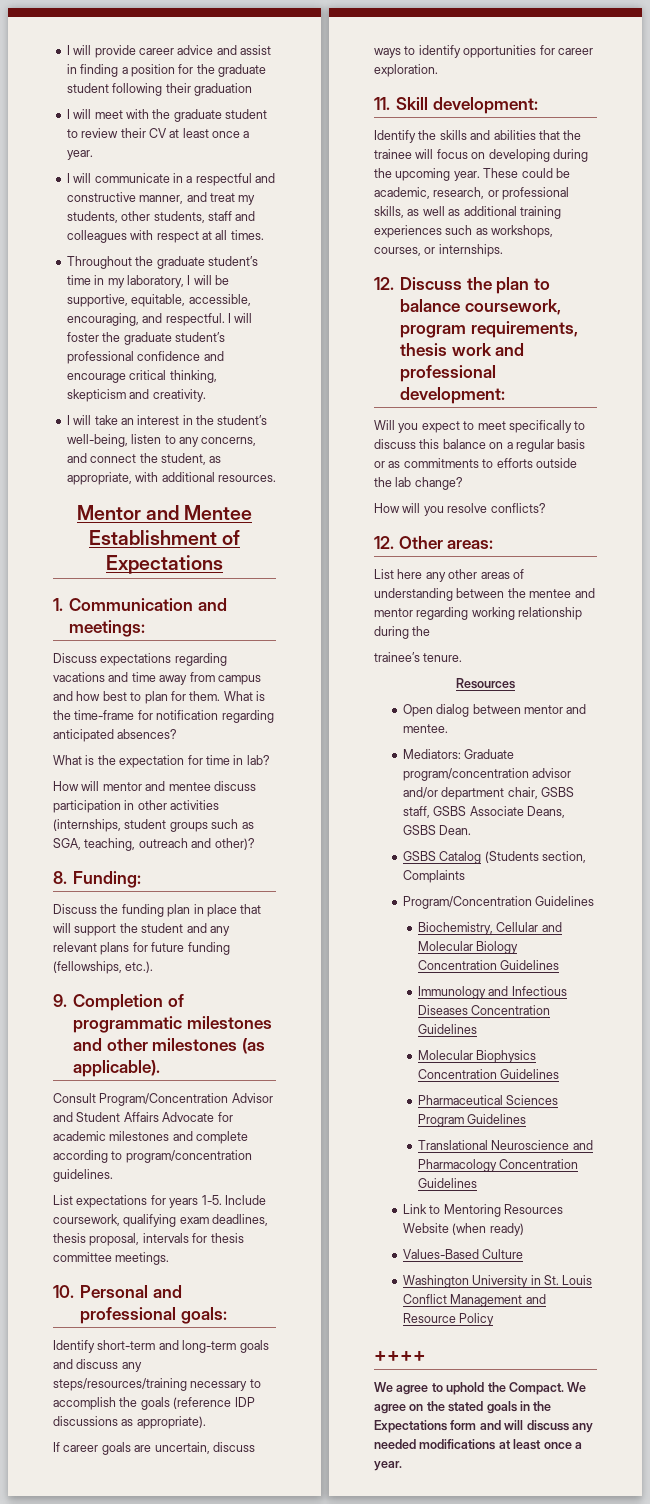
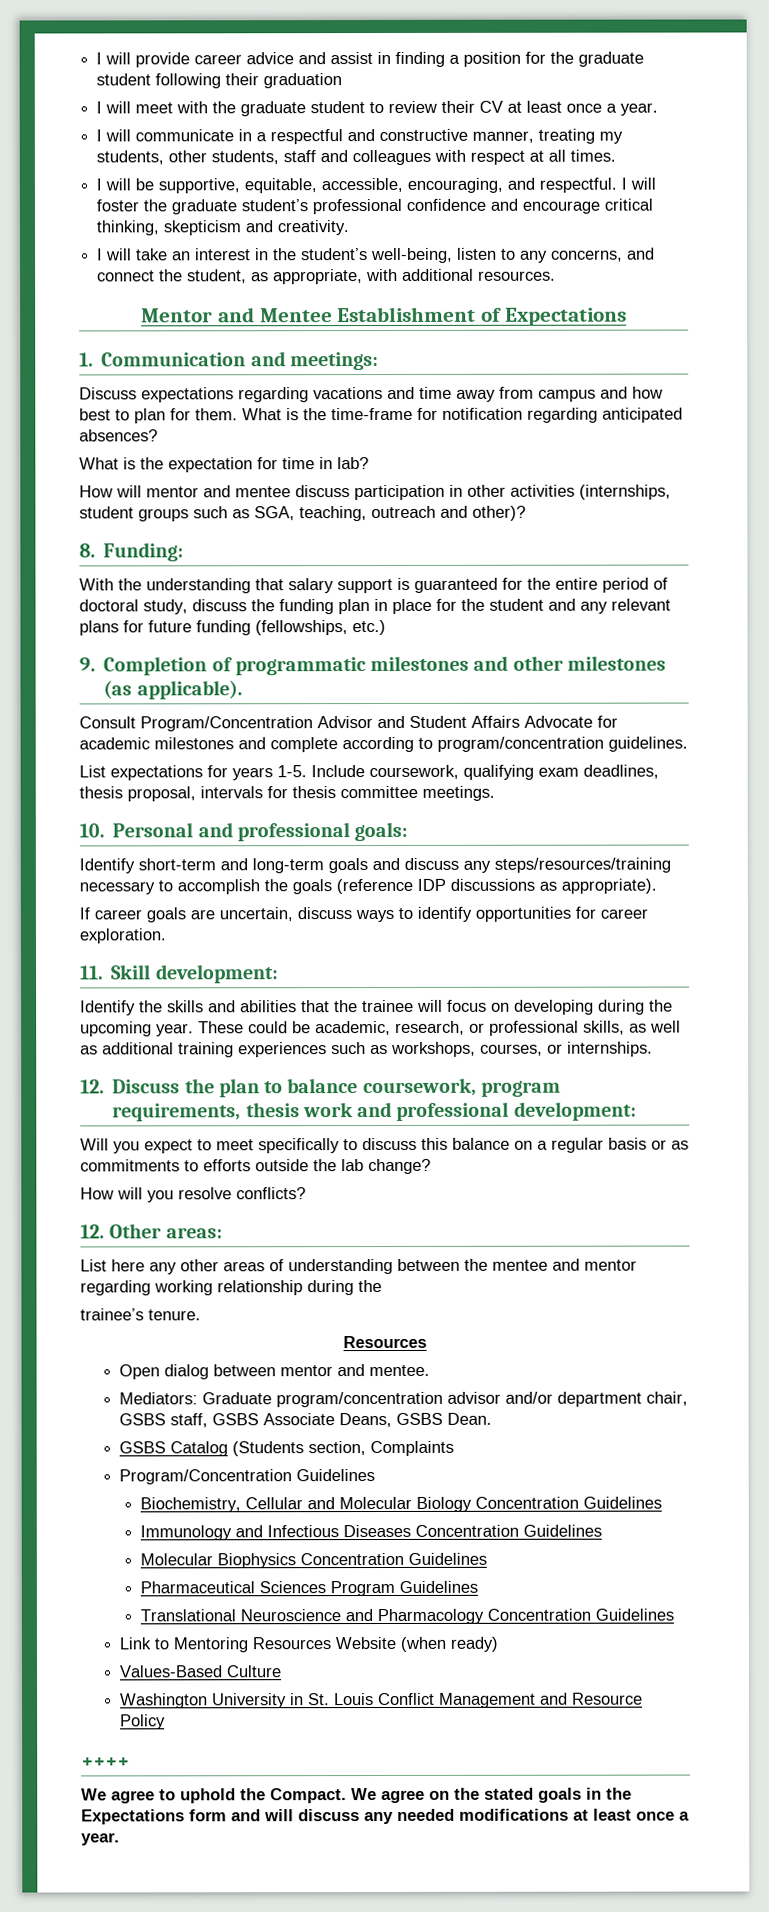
- I will communicate in a respectful and constructive manner, and treat my students, other students, staff and colleagues with respect at all times.
+ I will communicate in a respectful and constructive manner, treating my students, other students, staff and colleagues with respect at all times.
- Throughout the graduate student’s time in my laboratory, I will be supportive, equitable, accessible, encouraging, and respectful.
+ I will be supportive, equitable, accessible, encouraging, and respectful.
- Discuss the funding plan in place that will support the student and any relevant plans for future funding (fellowships, etc.).
+ With the understanding that salary support is guaranteed for the entire period of doctoral study, discuss the funding plan in place for the student and any relevant plans for future funding (fellowships, etc.)

